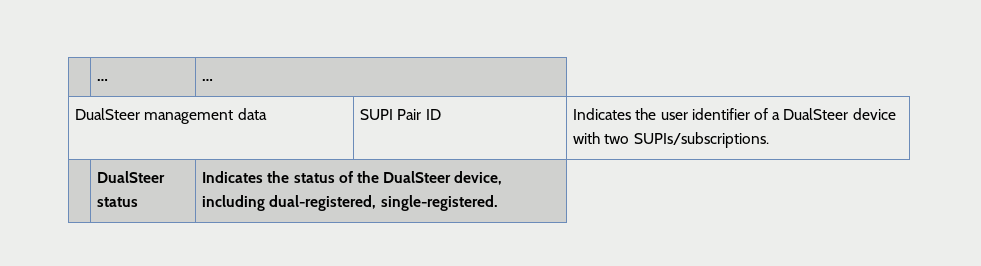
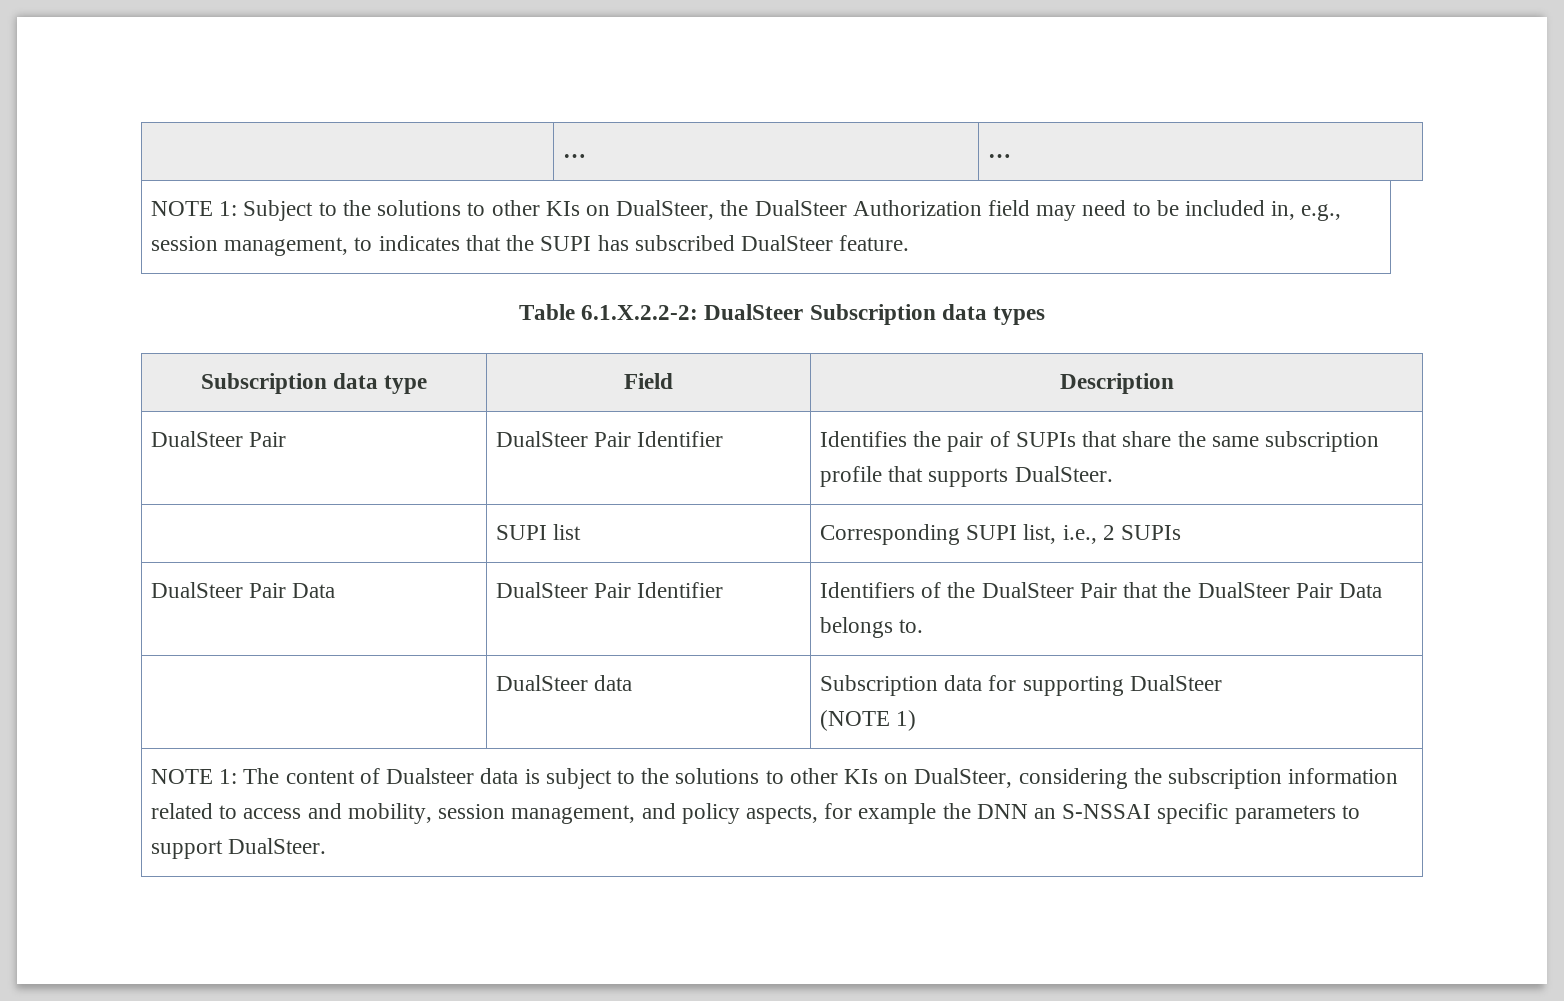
- DualSteer management data | SUPI Pair ID | Indicates the user identifier of a DualSteer device with two SUPIs/subscriptions.
- | DualSteer status | Indicates the status of the DualSteer device, including dual-registered, single-registered.
+ NOTE 1: Subject to the solutions to other KIs on DualSteer, the DualSteer Authorization field may need to be included in, e.g., session management, to indicates that the SUPI has subscribed DualSteer feature.
+ Table 6.1.X.2.2-2: DualSteer Subscription data types
+ Subscription data type | Field | Description
+ DualSteer Pair | DualSteer Pair Identifier | Identifies the pair of SUPIs that share the same subscription profile that supports DualSteer.
+ | SUPI list | Corresponding SUPI list, i.e., 2 SUPIs
+ DualSteer Pair Data | DualSteer Pair Identifier | Identifiers of the DualSteer Pair that the DualSteer Pair Data belongs to.
+ | DualSteer data | Subscription data for supporting DualSteer
+ (NOTE 1)
+ NOTE 1: The content of Dualsteer data is subject to the solutions to other KIs on DualSteer, considering the subscription information related to access and mobility, session management, and policy aspects, for example the DNN an S-NSSAI specific parameters to support DualSteer.

